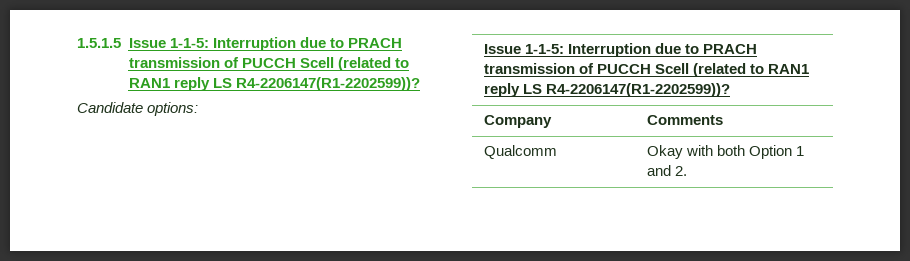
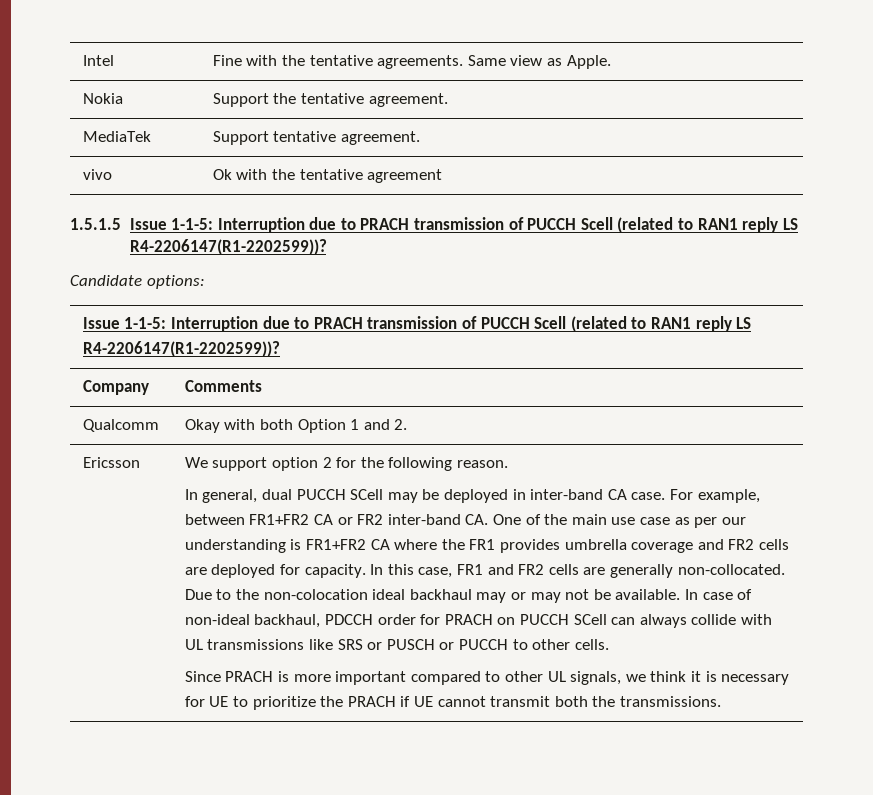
+ Intel | Fine with the tentative agreements. Same view as Apple.
+ Nokia | Support the tentative agreement.
+ MediaTek | Support tentative agreement.
+ vivo | Ok with the tentative agreement
+ Ericsson | We support option 2 for the following reason.
+ In general, dual PUCCH SCell may be deployed in inter-band CA case. For example, between FR1+FR2 CA or FR2 inter-band CA. One of the main use case as per our understanding is FR1+FR2 CA where the FR1 provides umbrella coverage and FR2 cells are deployed for capacity. In this case, FR1 and FR2 cells are generally non-collocated. Due to the non-colocation ideal backhaul may or may not be available. In case of non-ideal backhaul, PDCCH order for PRACH on PUCCH SCell can always collide with UL transmissions like SRS or PUSCH or PUCCH to other cells.
+ Since PRACH is more important compared to other UL signals, we think it is necessary for UE to prioritize the PRACH if UE cannot transmit both the transmissions.

